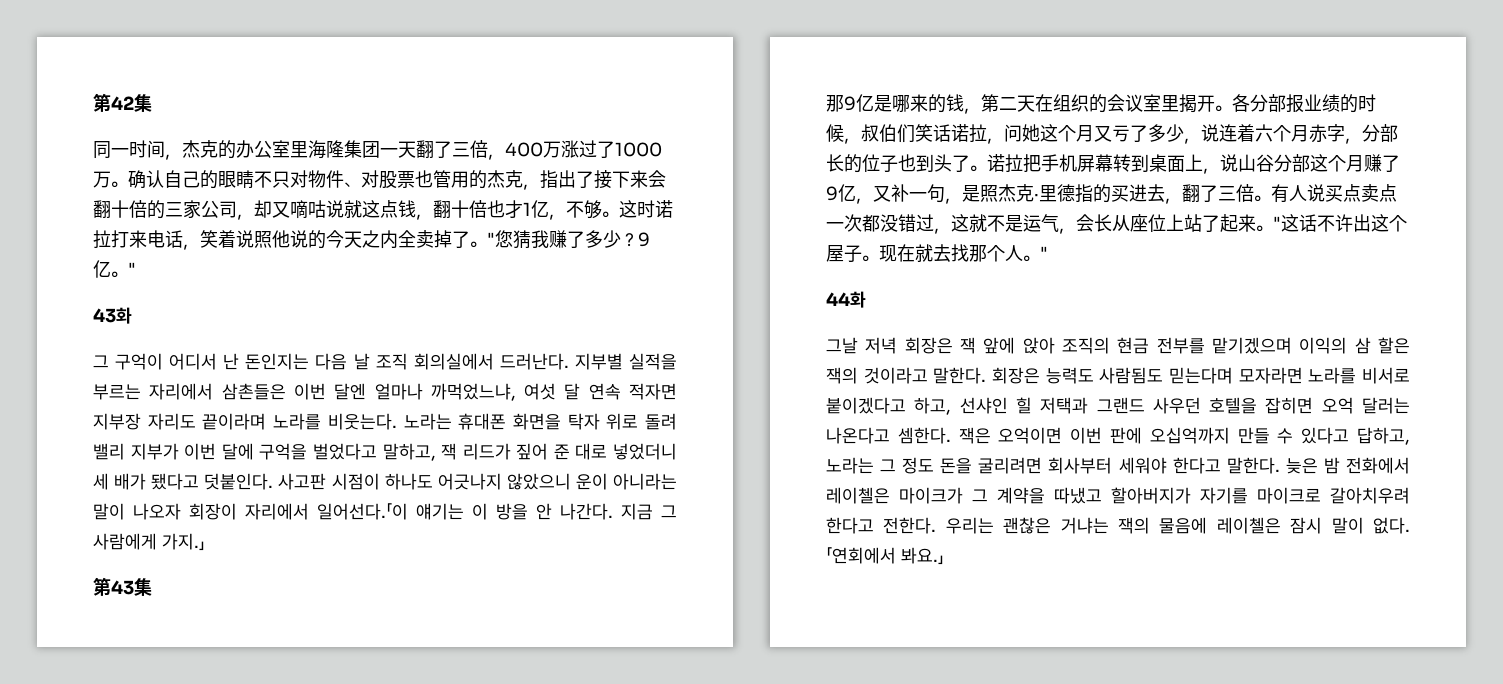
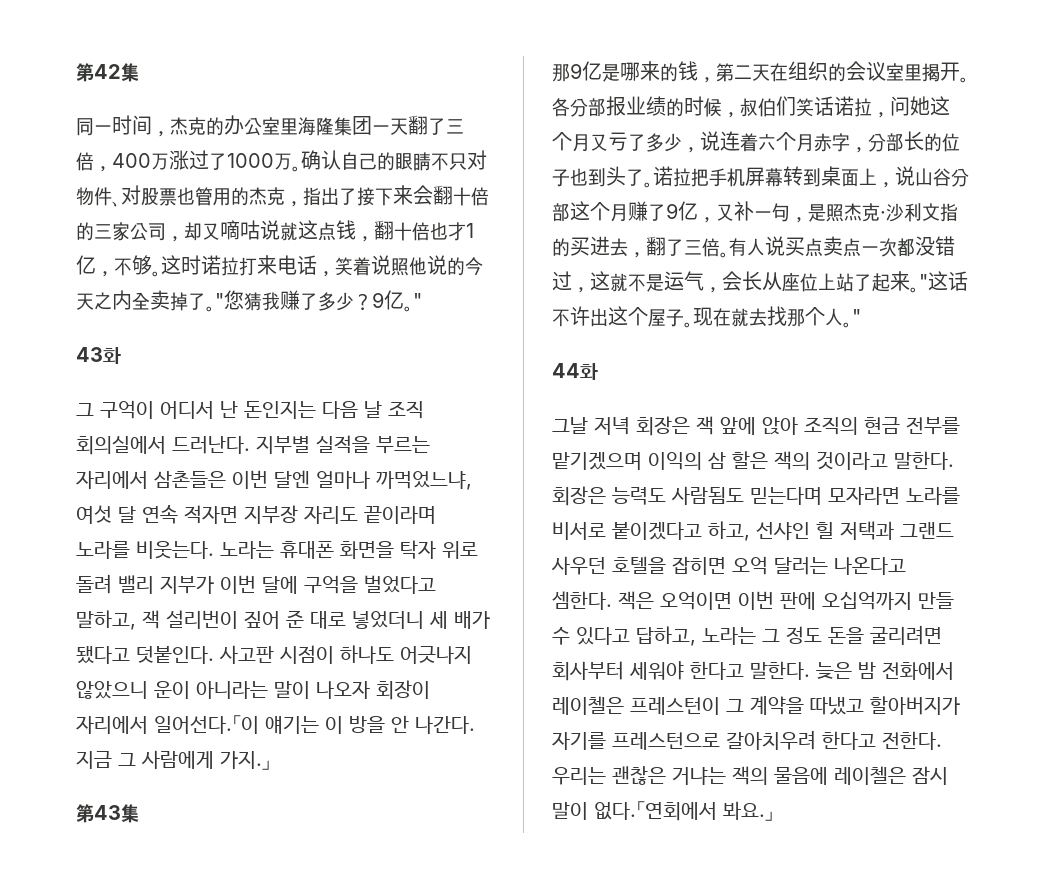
- 노라는 휴대폰 화면을 탁자 위로 돌려 밸리 지부가 이번 달에 구억을 벌었다고 말하고, 잭 리드가 짚어 준 대로 넣었더니 세 배가 됐다고 덧붙인다.
+ 노라는 휴대폰 화면을 탁자 위로 돌려 밸리 지부가 이번 달에 구억을 벌었다고 말하고, 잭 설리번이 짚어 준 대로 넣었더니 세 배가 됐다고 덧붙인다.
- 诺拉把手机屏幕转到桌面上，说山谷分部这个月赚了9亿，又补一句，是照杰克·里德指的买进去，翻了三倍。
+ 诺拉把手机屏幕转到桌面上，说山谷分部这个月赚了9亿，又补一句，是照杰克·沙利文指的买进去，翻了三倍。
- 늦은 밤 전화에서 레이첼은 마이크가 그 계약을 따냈고 할아버지가 자기를 마이크로 갈아치우려 한다고 전한다.
+ 늦은 밤 전화에서 레이첼은 프레스턴이 그 계약을 따냈고 할아버지가 자기를 프레스턴으로 갈아치우려 한다고 전한다.

